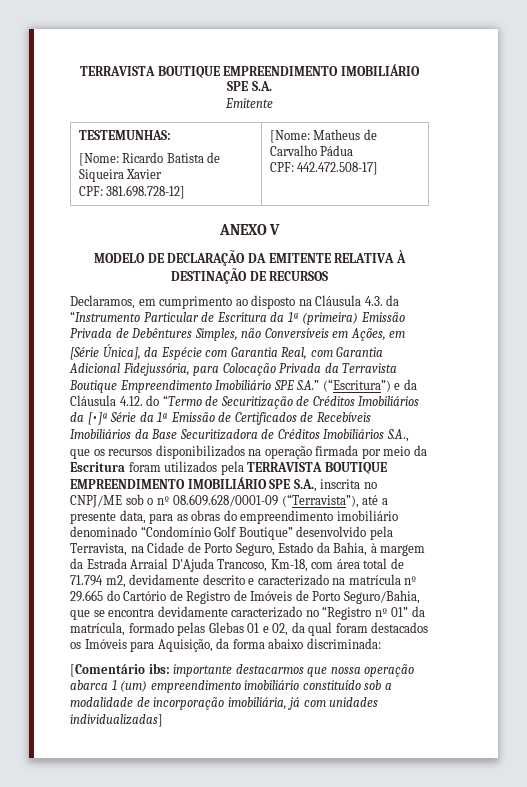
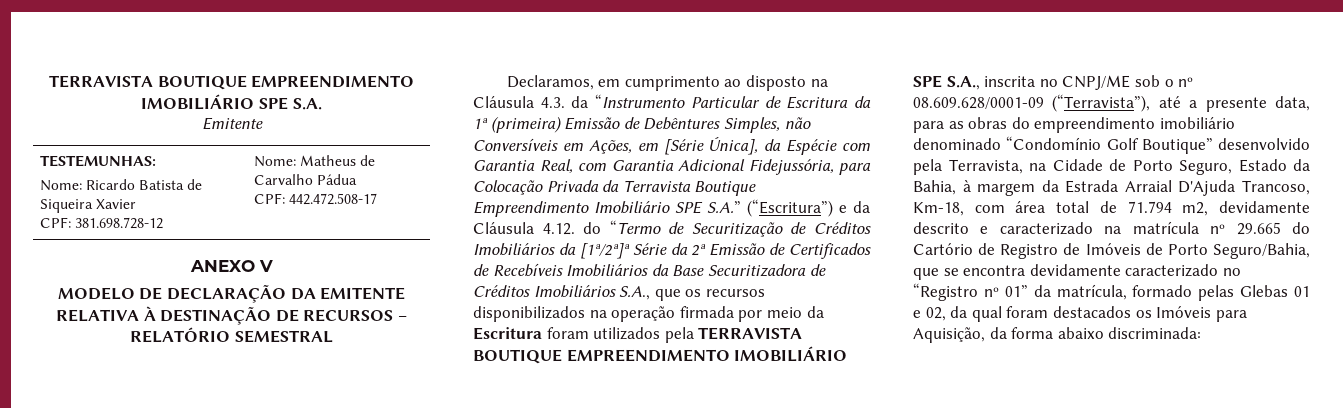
  TESTEMUNHAS:
- [Nome: Ricardo Batista de Siqueira Xavier
- CPF: 381.698.728-12] | [Nome: Matheus de Carvalho Pádua
- CPF: 442.472.508-17]
+ Nome: Ricardo Batista de Siqueira Xavier
+ CPF: 381.698.728-12 | Nome: Matheus de Carvalho Pádua
+ CPF: 442.472.508-17
- MODELO DE DECLARAÇÃO DA EMITENTE RELATIVA À DESTINAÇÃO DE RECURSOS
+ MODELO DE DECLARAÇÃO DA EMITENTE RELATIVA À DESTINAÇÃO DE RECURSOS – RELATÓRIO SEMESTRAL
- Declaramos, em cumprimento ao disposto na Cláusula 4.3. da “Instrumento Particular de Escritura da 1ª (primeira) Emissão Privada de Debêntures Simples, não Conversíveis em Ações, em [Série Única], da Espécie com Garantia Real, com Garantia Adicional Fidejussória, para Colocação Privada da Terravista Boutique Empreendimento Imobiliário SPE S.A.” (“Escritura”) e da Cláusula 4.12. do “Termo de Securitização de Créditos Imobiliários da [•]ª Série da 1ª Emissão de Certificados de Recebíveis Imobiliários da Base Securitizadora de Créditos Imobiliários S.A., que os recursos disponibilizados na operação firmada por meio da Escritura foram utilizados pela TERRAVISTA BOUTIQUE EMPREENDIMENTO IMOBILIÁRIO SPE S.A., inscrita no CNPJ/ME sob o nº 08.609.628/0001-09 (“Terravista”), até a presente data, para as obras do empreendimento imobiliário denominado “Condomínio Golf Boutique” desenvolvido pela Terravista, na Cidade de Porto Seguro, Estado da Bahia, à margem da Estrada Arraial D'Ajuda Trancoso, Km-18, com área total de 71.794 m2, devidamente descrito e caracterizado na matrícula nº 29.665 do Cartório de Registro de Imóveis de Porto Seguro/Bahia, que se encontra devidamente caracterizado no “Registro nº 01” da matrícula, formado pelas Glebas 01 e 02, da qual foram destacados os Imóveis para Aquisição, da forma abaixo discriminada:
+ Declaramos, em cumprimento ao disposto na Cláusula 4.3. da “Instrumento Particular de Escritura da 1ª (primeira) Emissão de Debêntures Simples, não Conversíveis em Ações, em [Série Única], da Espécie com Garantia Real, com Garantia Adicional Fidejussória, para Colocação Privada da Terravista Boutique Empreendimento Imobiliário SPE S.A.” (“Escritura”) e da Cláusula 4.12. do “Termo de Securitização de Créditos Imobiliários da [1ª/2ª]ª Série da 2ª Emissão de Certificados de Recebíveis Imobiliários da Base Securitizadora de Créditos Imobiliários S.A., que os recursos disponibilizados na operação firmada por meio da Escritura foram utilizados pela TERRAVISTA BOUTIQUE EMPREENDIMENTO IMOBILIÁRIO SPE S.A., inscrita no CNPJ/ME sob o nº 08.609.628/0001-09 (“Terravista”), até a presente data, para as obras do empreendimento imobiliário denominado “Condomínio Golf Boutique” desenvolvido pela Terravista, na Cidade de Porto Seguro, Estado da Bahia, à margem da Estrada Arraial D'Ajuda Trancoso, Km-18, com área total de 71.794 m2, devidamente descrito e caracterizado na matrícula nº 29.665 do Cartório de Registro de Imóveis de Porto Seguro/Bahia, que se encontra devidamente caracterizado no “Registro nº 01” da matrícula, formado pelas Glebas 01 e 02, da qual foram destacados os Imóveis para Aquisição, da forma abaixo discriminada:
- [Comentário ibs: importante destacarmos que nossa operação abarca 1 (um) empreendimento imobiliário constituído sob a modalidade de incorporação imobiliária, já com unidades individualizadas]

